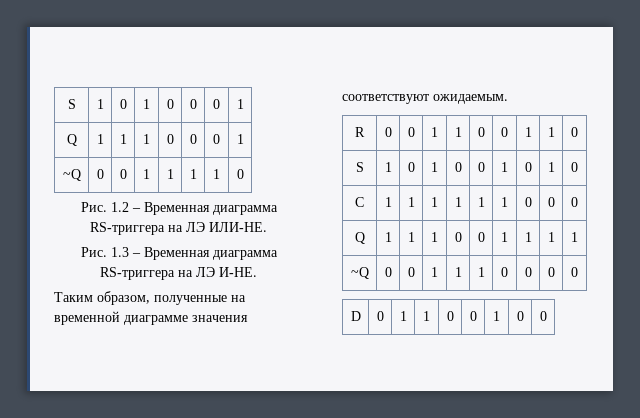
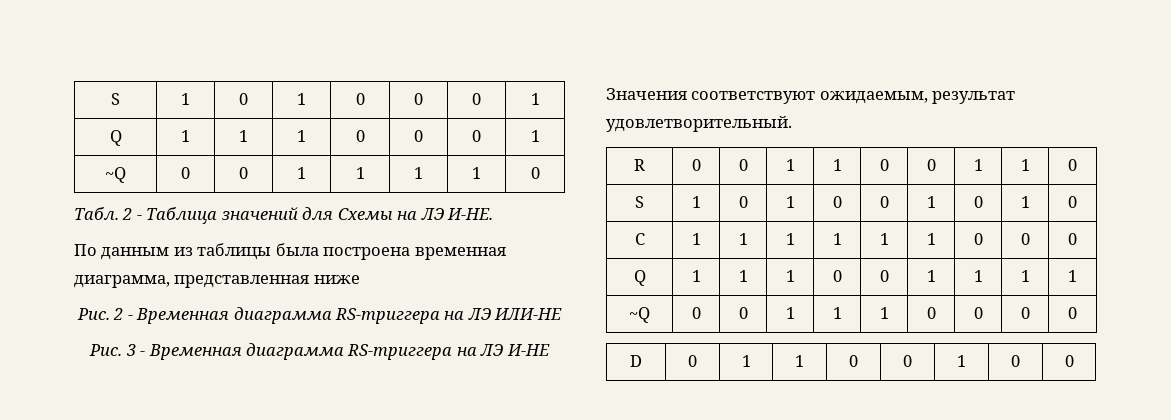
- Рис. 1.2 – Временная диаграмма RS-триггера на ЛЭ ИЛИ-НЕ.
- Рис. 1.3 – Временная диаграмма RS-триггера на ЛЭ И-НЕ.
- Таким образом, полученные на временной диаграмме значения соответствуют ожидаемым.
+ Табл. 2 - Таблица значений для Схемы на ЛЭ И-НЕ.
+ По данным из таблицы была построена временная диаграмма, представленная ниже
+ Рис. 2 - Временная диаграмма RS-триггера на ЛЭ ИЛИ-НЕ
+ Рис. 3 - Временная диаграмма RS-триггера на ЛЭ И-НЕ
+ Значения соответствуют ожидаемым, результат удовлетворительный.

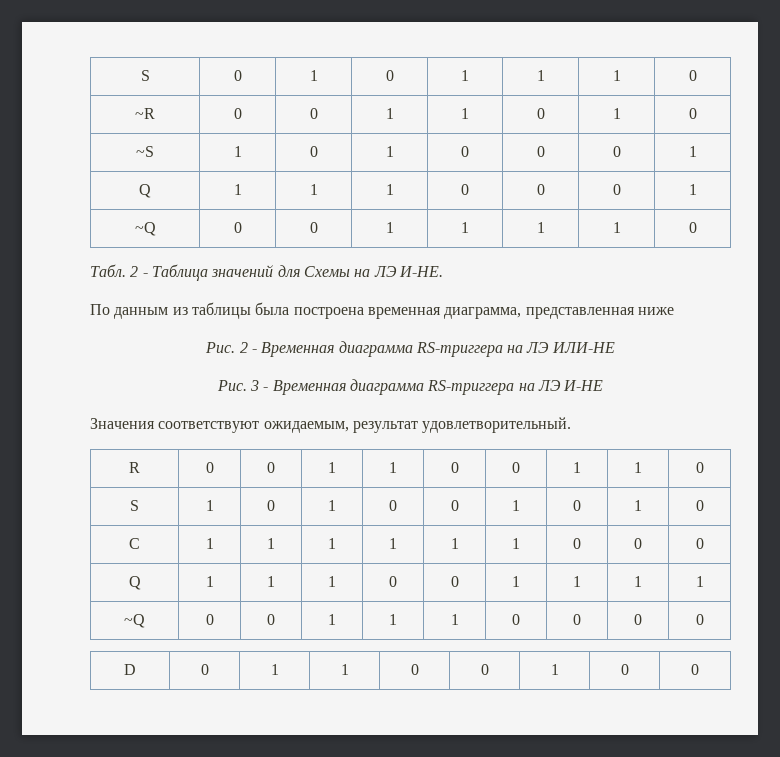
- S | 1 | 0 | 1 | 0 | 0 | 0 | 1
+ S | 0 | 1 | 0 | 1 | 1 | 1 | 0
+ ~R | 0 | 0 | 1 | 1 | 0 | 1 | 0
+ ~S | 1 | 0 | 1 | 0 | 0 | 0 | 1

